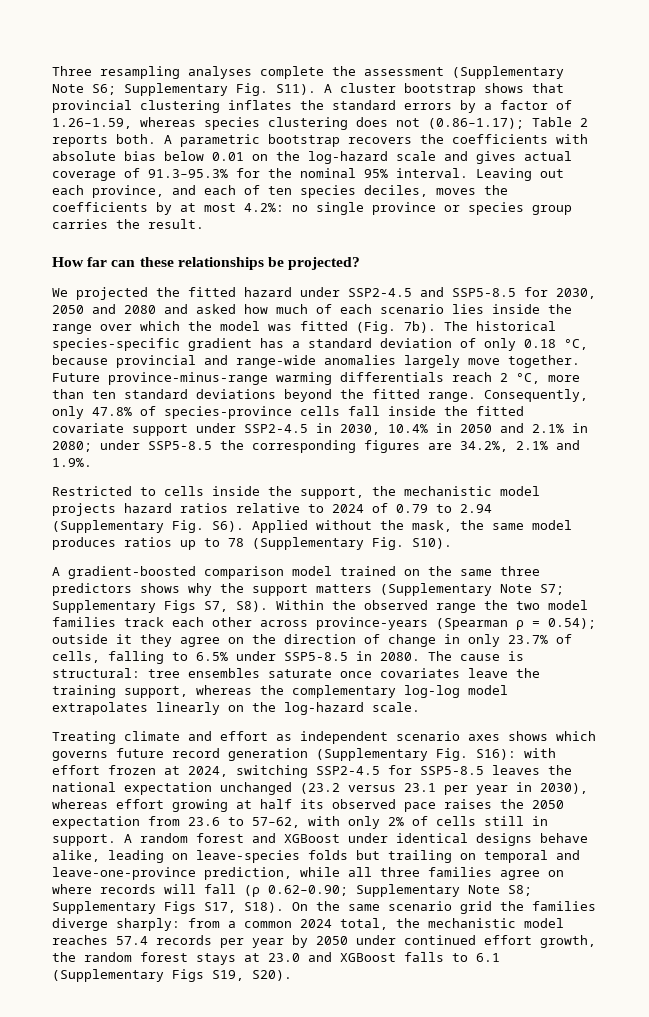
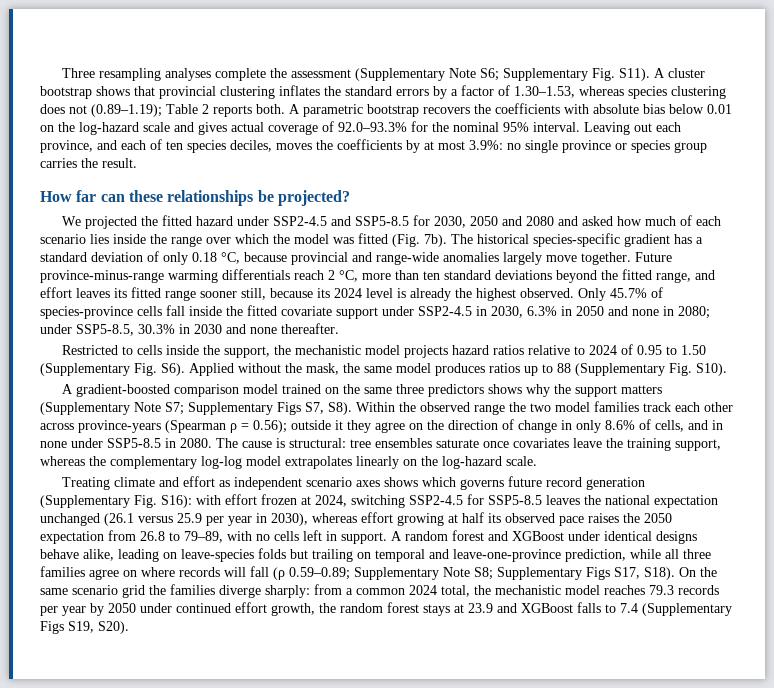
- A cluster bootstrap shows that provincial clustering inflates the standard errors by a factor of 1.26–1.59, whereas species clustering does not (0.86–1.17); Table 2 reports both.
+ A cluster bootstrap shows that provincial clustering inflates the standard errors by a factor of 1.30–1.53, whereas species clustering does not (0.89–1.19); Table 2 reports both.
- A parametric bootstrap recovers the coefficients with absolute bias below 0.01 on the log-hazard scale and gives actual coverage of 91.3–95.3% for the nominal 95% interval.
+ A parametric bootstrap recovers the coefficients with absolute bias below 0.01 on the log-hazard scale and gives actual coverage of 92.0–93.3% for the nominal 95% interval.
- Leaving out each province, and each of ten species deciles, moves the coefficients by at most 4.2%: no single province or species group carries the result.
+ Leaving out each province, and each of ten species deciles, moves the coefficients by at most 3.9%: no single province or species group carries the result.
- Future province-minus-range warming differentials reach 2 °C, more than ten standard deviations beyond the fitted range. Consequently, only 47.8% of species-province cells fall inside the fitted covariate support under SSP2-4.5 in 2030, 10.4% in 2050 and 2.1% in 2080; under SSP5-8.5 the corresponding figures are 34.2%, 2.1% and 1.9%.
+ Future province-minus-range warming differentials reach 2 °C, more than ten standard deviations beyond the fitted range, and effort leaves its fitted range sooner still, because its 2024 level is already the highest observed. Only 45.7% of species-province cells fall inside the fitted covariate support under SSP2-4.5 in 2030, 6.3% in 2050 and none in 2080; under SSP5-8.5, 30.3% in 2030 and none thereafter.
- Restricted to cells inside the support, the mechanistic model projects hazard ratios relative to 2024 of 0.79 to 2.94 (Supplementary Fig. S6). Applied without the mask, the same model produces ratios up to 78 (Supplementary Fig. S10).
+ Restricted to cells inside the support, the mechanistic model projects hazard ratios relative to 2024 of 0.95 to 1.50 (Supplementary Fig. S6). Applied without the mask, the same model produces ratios up to 88 (Supplementary Fig. S10).
- A gradient-boosted comparison model trained on the same three predictors shows why the support matters (Supplementary Note S7; Supplementary Figs S7, S8). Within the observed range the two model families track each other across province-years (Spearman ρ = 0.54); outside it they agree on the direction of change in only 23.7% of cells, falling to 6.5% under SSP5-8.5 in 2080.
+ A gradient-boosted comparison model trained on the same three predictors shows why the support matters (Supplementary Note S7; Supplementary Figs S7, S8). Within the observed range the two model families track each other across province-years (Spearman ρ = 0.56); outside it they agree on the direction of change in only 8.6% of cells, and in none under SSP5-8.5 in 2080.
- Treating climate and effort as independent scenario axes shows which governs future record generation (Supplementary Fig. S16): with effort frozen at 2024, switching SSP2-4.5 for SSP5-8.5 leaves the national expectation unchanged (23.2 versus 23.1 per year in 2030), whereas effort growing at half its observed pace raises the 2050 expectation from 23.6 to 57–62, with only 2% of cells still in support.
+ Treating climate and effort as independent scenario axes shows which governs future record generation (Supplementary Fig. S16): with effort frozen at 2024, switching SSP2-4.5 for SSP5-8.5 leaves the national expectation unchanged (26.1 versus 25.9 per year in 2030), whereas effort growing at half its observed pace raises the 2050 expectation from 26.8 to 79–89, with no cells left in support.
- A random forest and XGBoost under identical designs behave alike, leading on leave-species folds but trailing on temporal and leave-one-province prediction, while all three families agree on where records will fall (ρ 0.62–0.90; Supplementary Note S8; Supplementary Figs S17, S18).
+ A random forest and XGBoost under identical designs behave alike, leading on leave-species folds but trailing on temporal and leave-one-province prediction, while all three families agree on where records will fall (ρ 0.59–0.89; Supplementary Note S8; Supplementary Figs S17, S18).
- On the same scenario grid the families diverge sharply: from a common 2024 total, the mechanistic model reaches 57.4 records per year by 2050 under continued effort growth, the random forest stays at 23.0 and XGBoost falls to 6.1 (Supplementary Figs S19, S20).
+ On the same scenario grid the families diverge sharply: from a common 2024 total, the mechanistic model reaches 79.3 records per year by 2050 under continued effort growth, the random forest stays at 23.9 and XGBoost falls to 7.4 (Supplementary Figs S19, S20).

